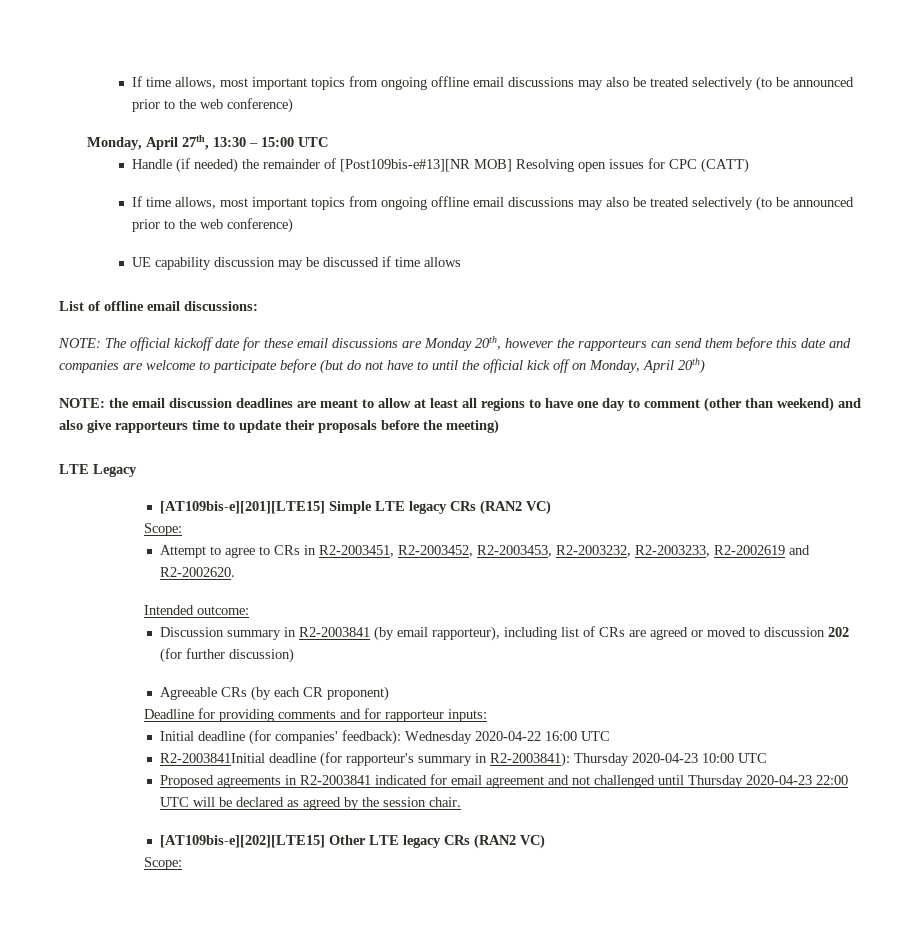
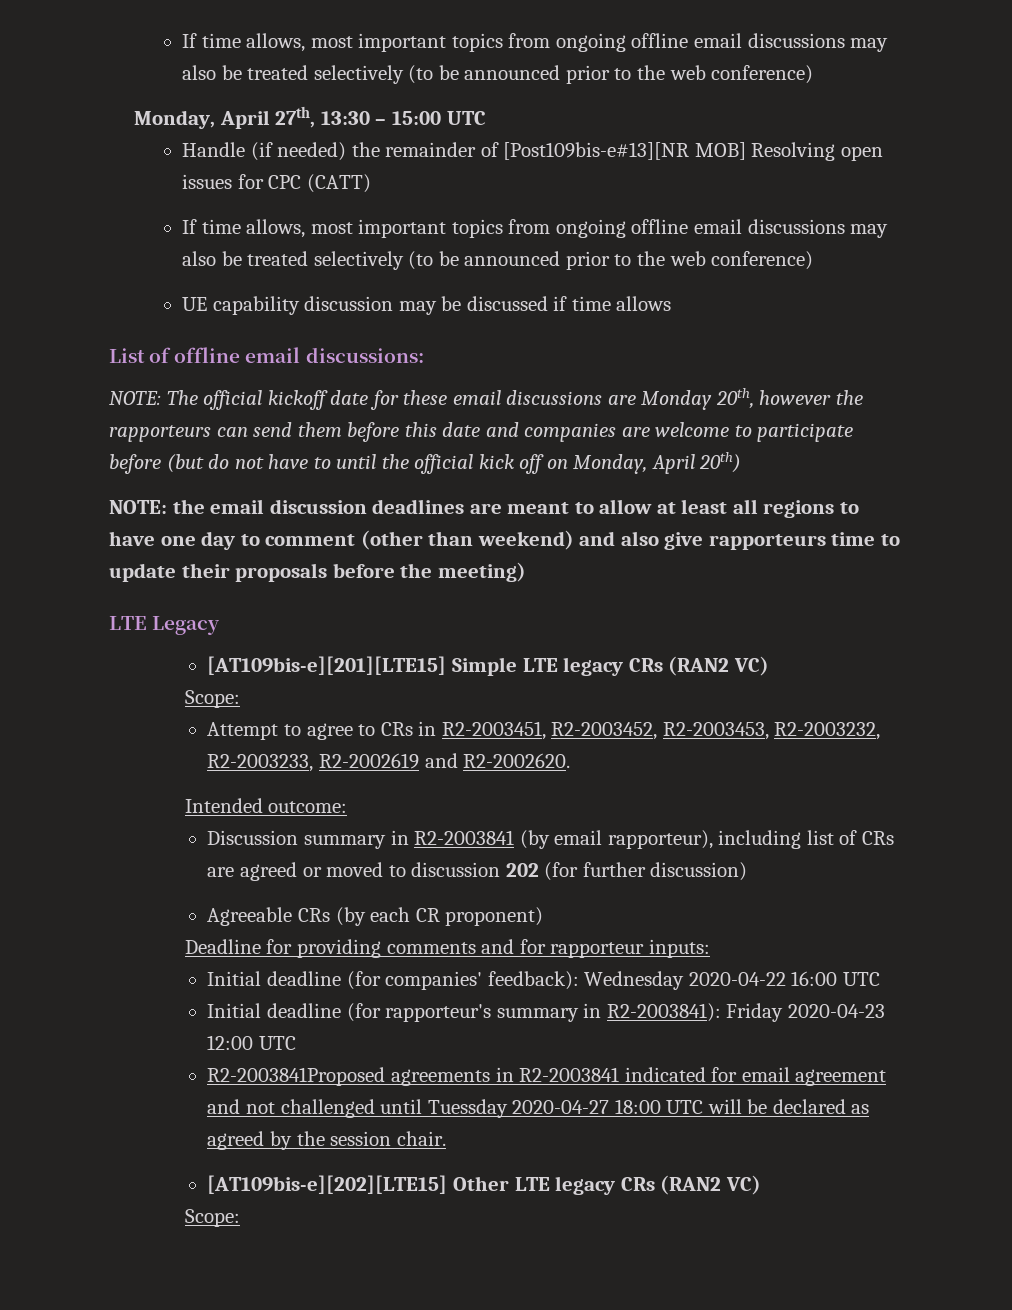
- R2-2003841Initial deadline (for rapporteur's summary in R2-2003841): Thursday 2020-04-23 10:00 UTC
- Proposed agreements in R2-2003841 indicated for email agreement and not challenged until Thursday 2020-04-23 22:00 UTC will be declared as agreed by the session chair.
+ Initial deadline (for rapporteur's summary in R2-2003841): Friday 2020-04-23 12:00 UTC
+ R2-2003841Proposed agreements in R2-2003841 indicated for email agreement and not challenged until Tuessday 2020-04-27 18:00 UTC will be declared as agreed by the session chair.

